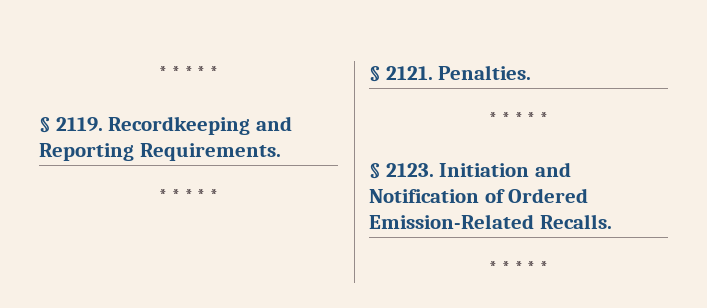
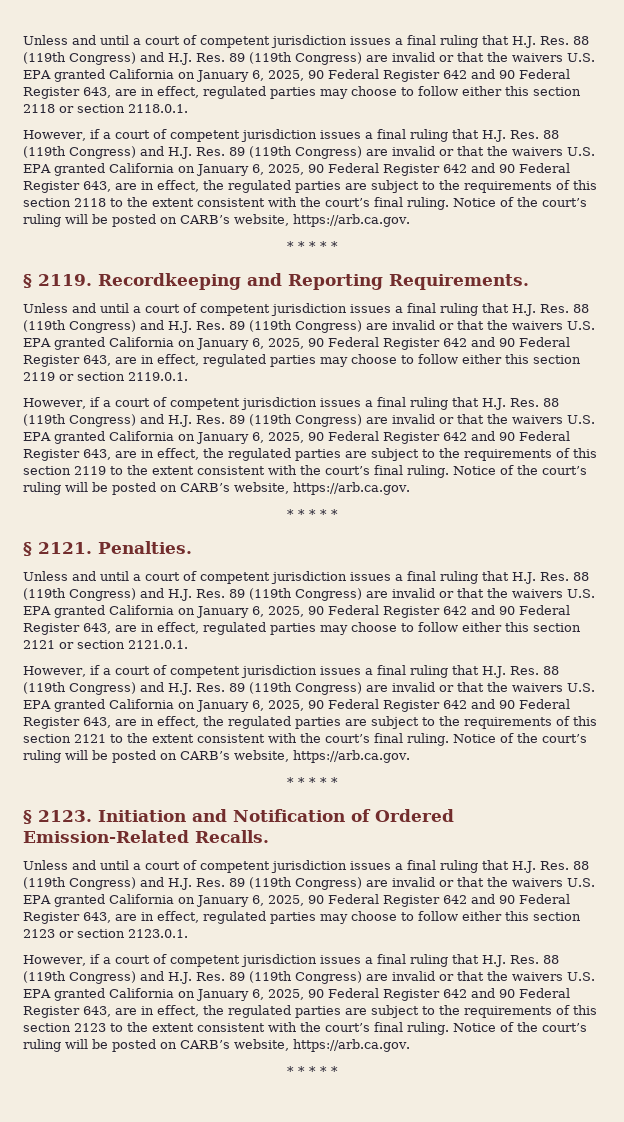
+ Unless and until a court of competent jurisdiction issues a final ruling that H.J. Res. 88 (119th Congress) and H.J. Res. 89 (119th Congress) are invalid or that the waivers U.S. EPA granted California on January 6, 2025, 90 Federal Register 642 and 90 Federal Register 643, are in effect, regulated parties may choose to follow either this section 2118 or section 2118.0.1.
+ However, if a court of competent jurisdiction issues a final ruling that H.J. Res. 88 (119th Congress) and H.J. Res. 89 (119th Congress) are invalid or that the waivers U.S. EPA granted California on January 6, 2025, 90 Federal Register 642 and 90 Federal Register 643, are in effect, the regulated parties are subject to the requirements of this section 2118 to the extent consistent with the court’s final ruling. Notice of the court’s ruling will be posted on CARB’s website, https://arb.ca.gov.
+ Unless and until a court of competent jurisdiction issues a final ruling that H.J. Res. 88 (119th Congress) and H.J. Res. 89 (119th Congress) are invalid or that the waivers U.S. EPA granted California on January 6, 2025, 90 Federal Register 642 and 90 Federal Register 643, are in effect, regulated parties may choose to follow either this section 2119 or section 2119.0.1.
+ However, if a court of competent jurisdiction issues a final ruling that H.J. Res. 88 (119th Congress) and H.J. Res. 89 (119th Congress) are invalid or that the waivers U.S. EPA granted California on January 6, 2025, 90 Federal Register 642 and 90 Federal Register 643, are in effect, the regulated parties are subject to the requirements of this section 2119 to the extent consistent with the court’s final ruling. Notice of the court’s ruling will be posted on CARB’s website, https://arb.ca.gov.
+ Unless and until a court of competent jurisdiction issues a final ruling that H.J. Res. 88 (119th Congress) and H.J. Res. 89 (119th Congress) are invalid or that the waivers U.S. EPA granted California on January 6, 2025, 90 Federal Register 642 and 90 Federal Register 643, are in effect, regulated parties may choose to follow either this section 2121 or section 2121.0.1.
+ However, if a court of competent jurisdiction issues a final ruling that H.J. Res. 88 (119th Congress) and H.J. Res. 89 (119th Congress) are invalid or that the waivers U.S. EPA granted California on January 6, 2025, 90 Federal Register 642 and 90 Federal Register 643, are in effect, the regulated parties are subject to the requirements of this section 2121 to the extent consistent with the court’s final ruling. Notice of the court’s ruling will be posted on CARB’s website, https://arb.ca.gov.
+ Unless and until a court of competent jurisdiction issues a final ruling that H.J. Res. 88 (119th Congress) and H.J. Res. 89 (119th Congress) are invalid or that the waivers U.S. EPA granted California on January 6, 2025, 90 Federal Register 642 and 90 Federal Register 643, are in effect, regulated parties may choose to follow either this section 2123 or section 2123.0.1.
+ However, if a court of competent jurisdiction issues a final ruling that H.J. Res. 88 (119th Congress) and H.J. Res. 89 (119th Congress) are invalid or that the waivers U.S. EPA granted California on January 6, 2025, 90 Federal Register 642 and 90 Federal Register 643, are in effect, the regulated parties are subject to the requirements of this section 2123 to the extent consistent with the court’s final ruling. Notice of the court’s ruling will be posted on CARB’s website, https://arb.ca.gov.

